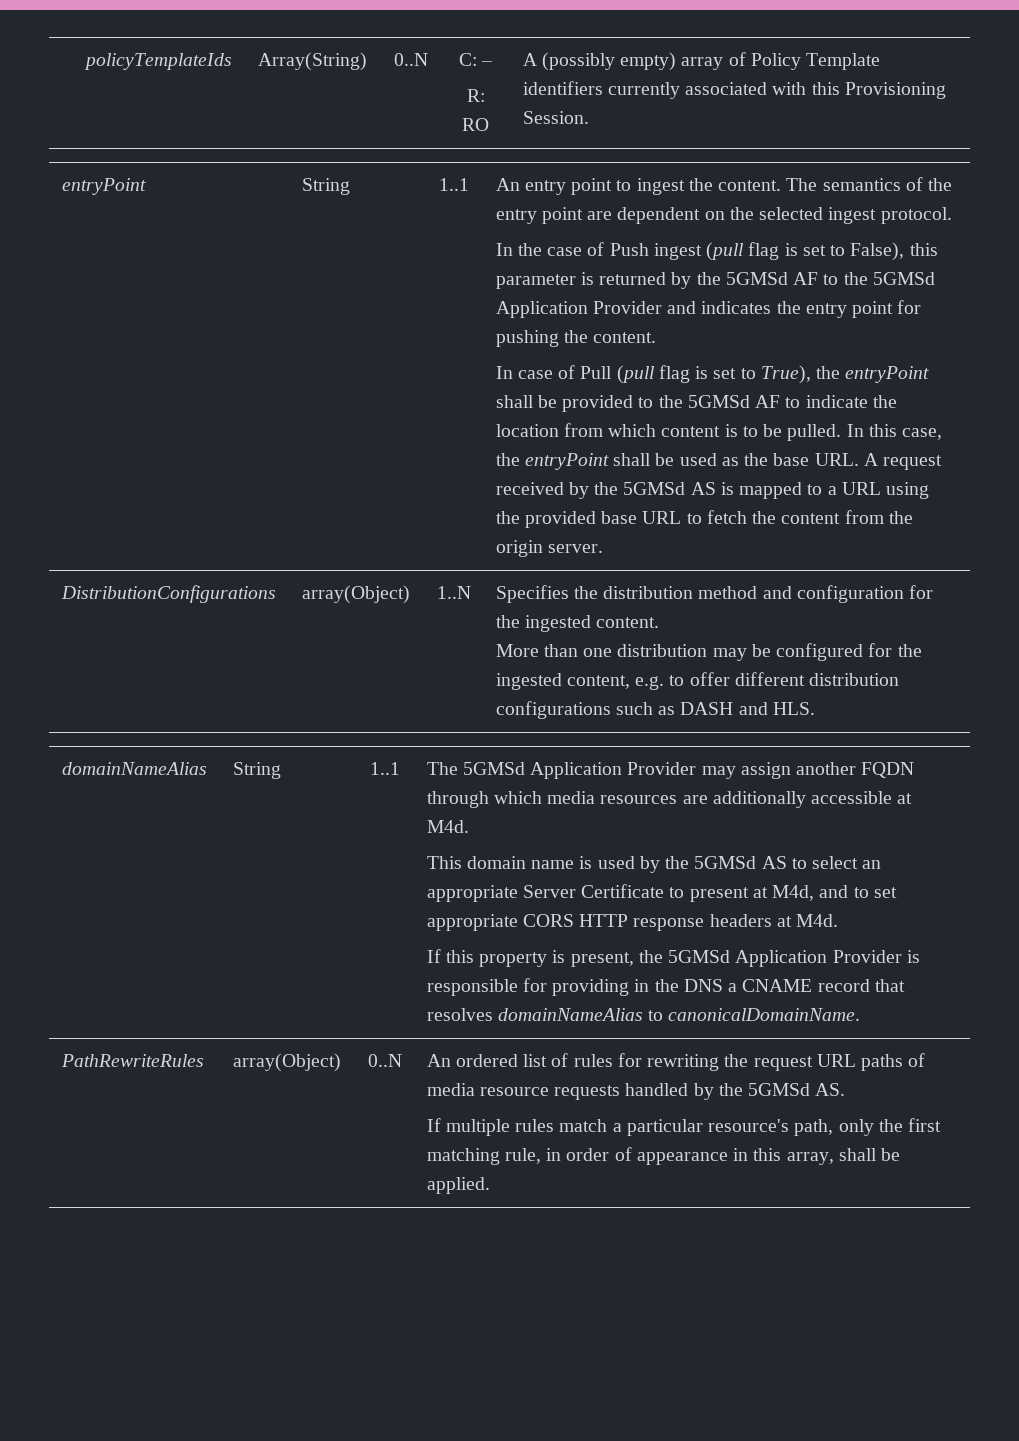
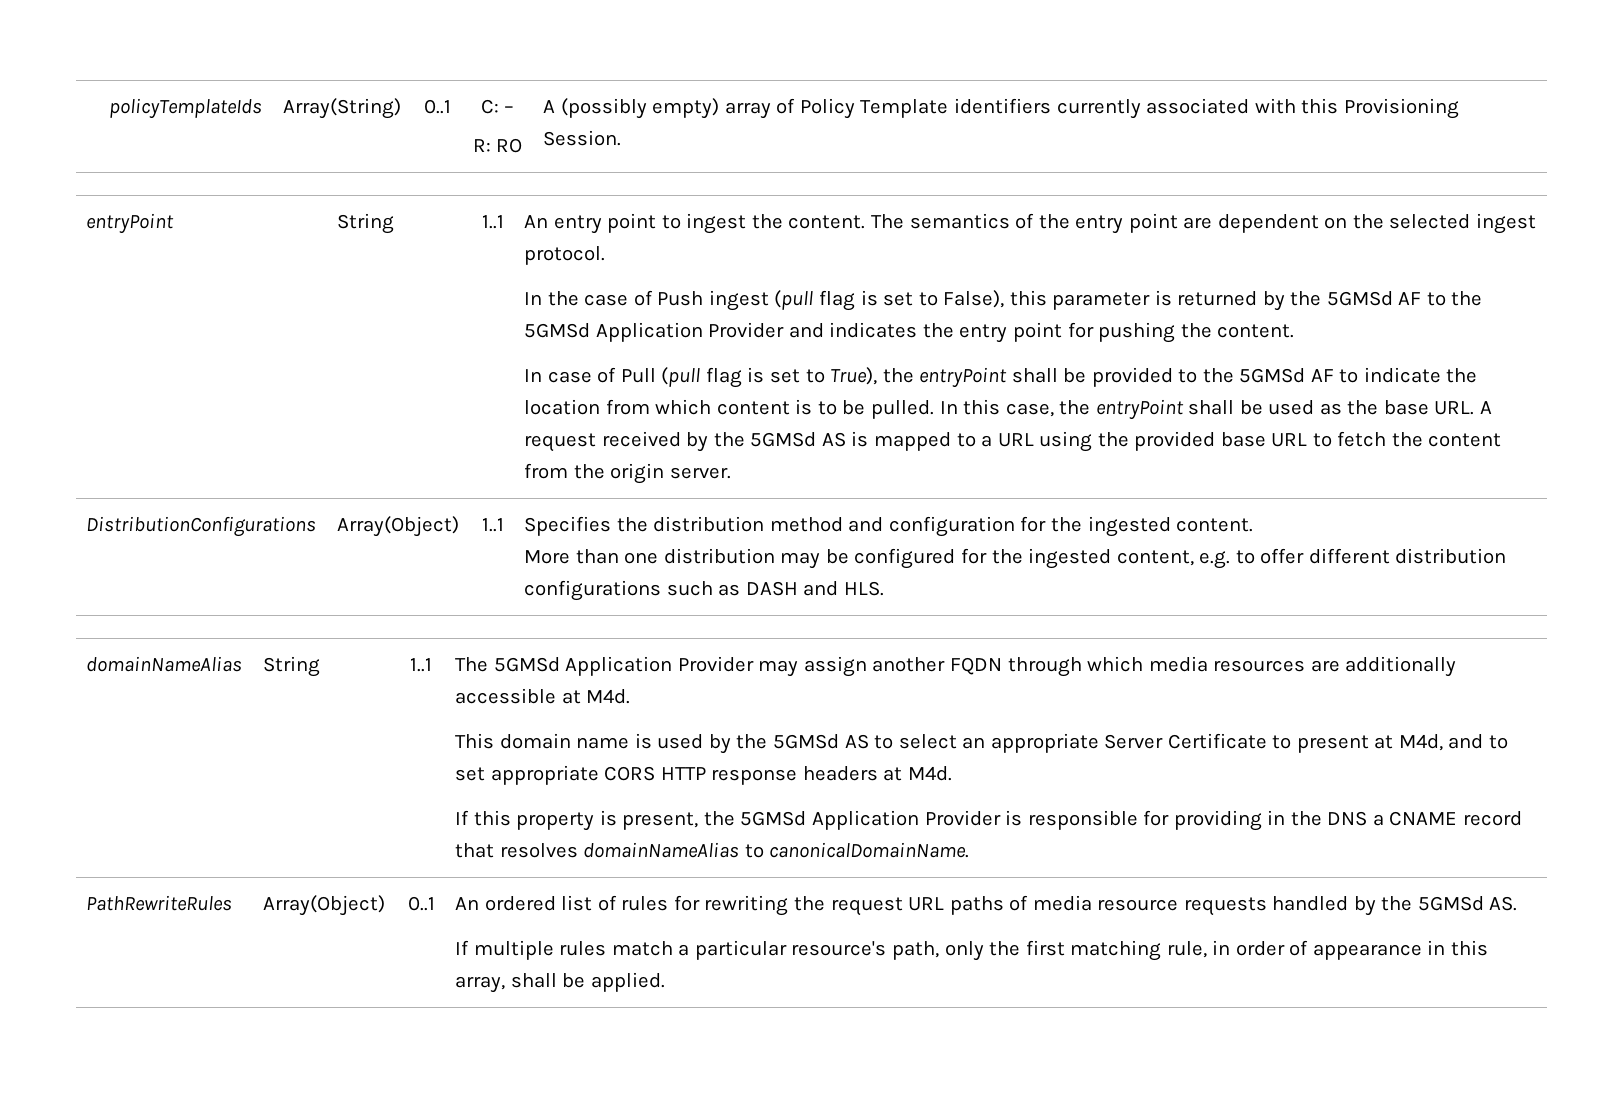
- policyTemplateIds | Array(String) | 0..N | C: –
+ policyTemplateIds | Array(String) | 0..1 | C: –
- DistributionConfigurations | array(Object) | 1..N | Specifies the distribution method and configuration for the ingested content.
+ DistributionConfigurations | Array(Object) | 1..1 | Specifies the distribution method and configuration for the ingested content.
- array(Object) | 0..N
+ Array(Object) | 0..1

